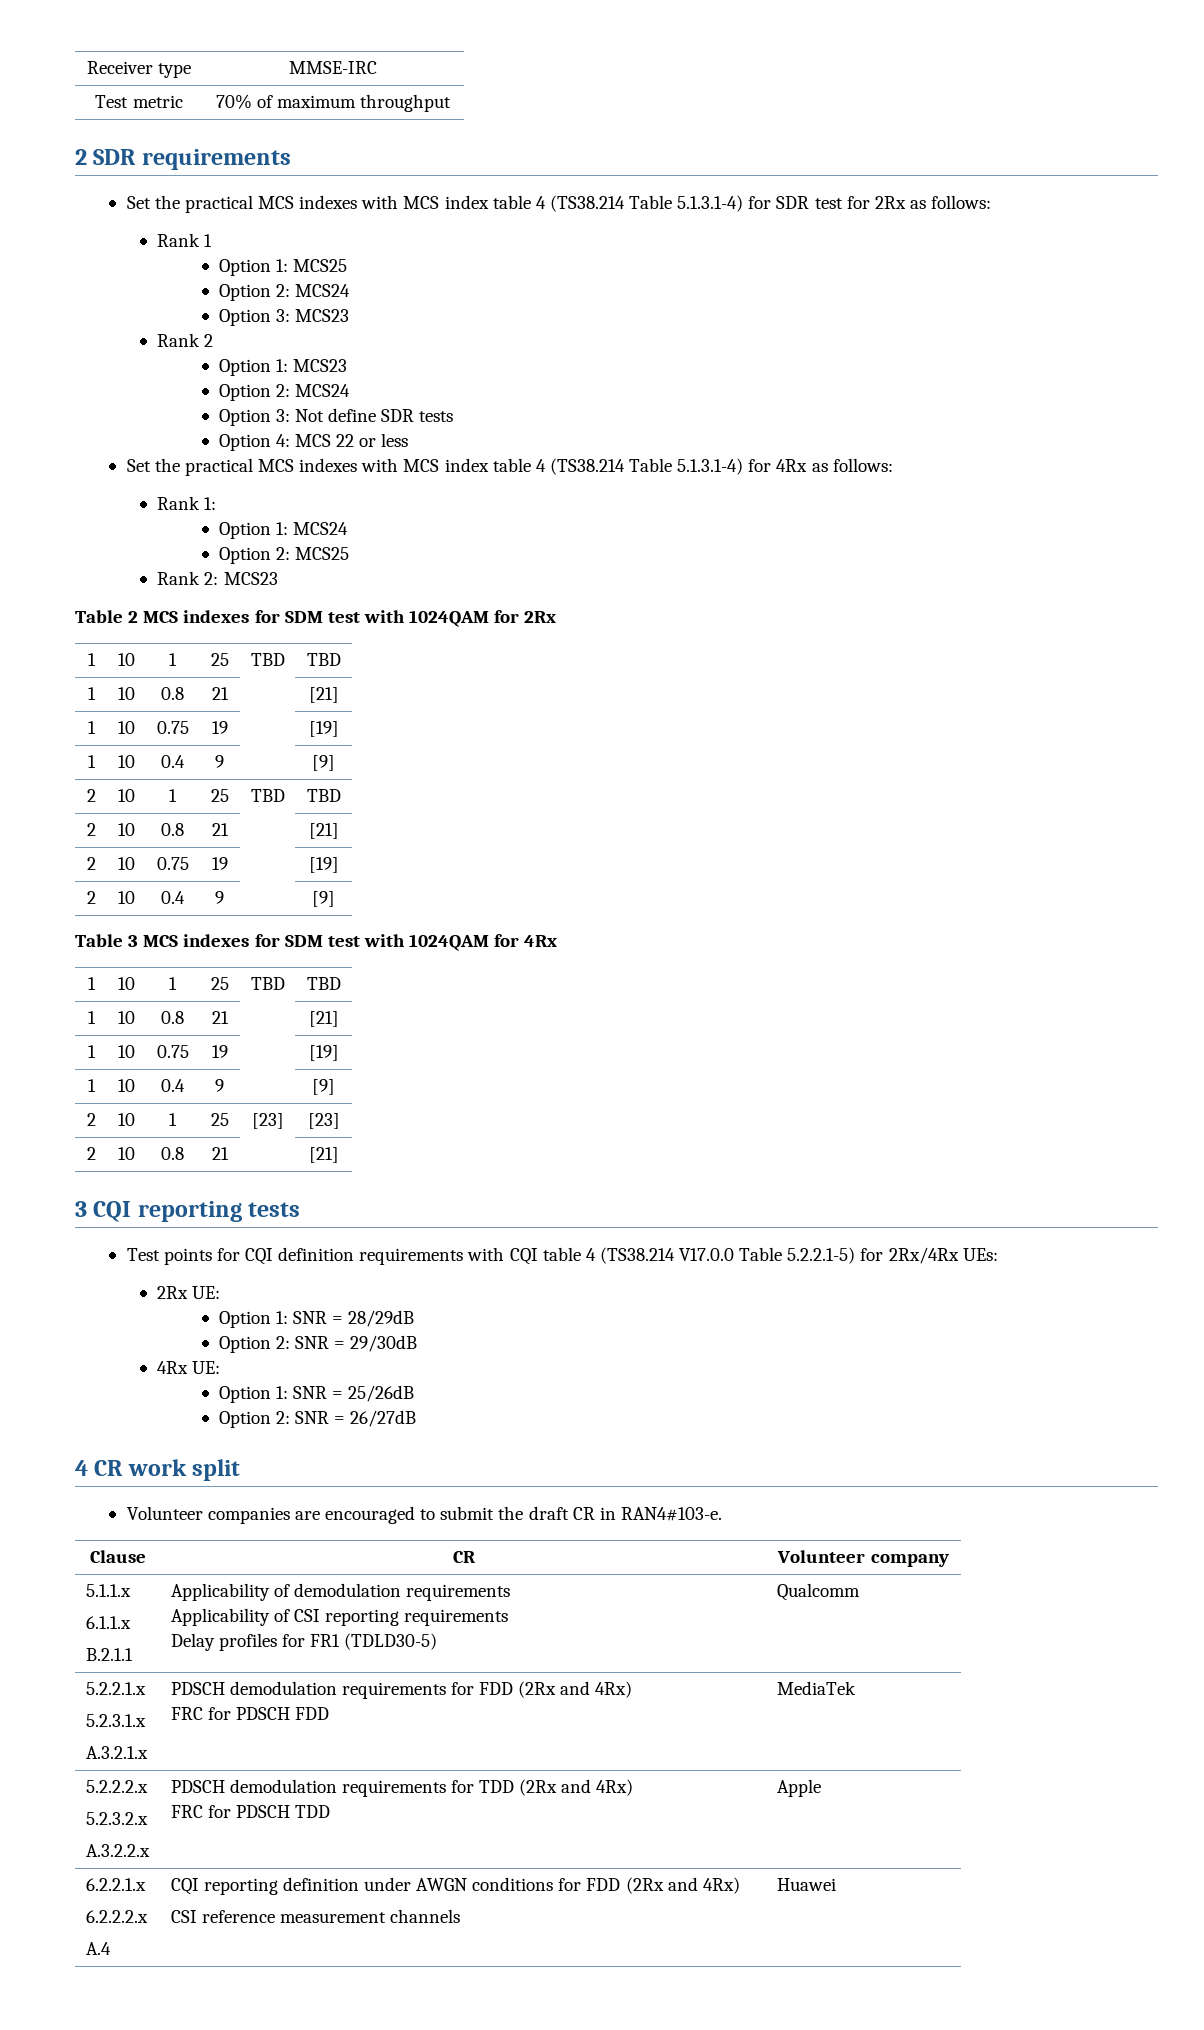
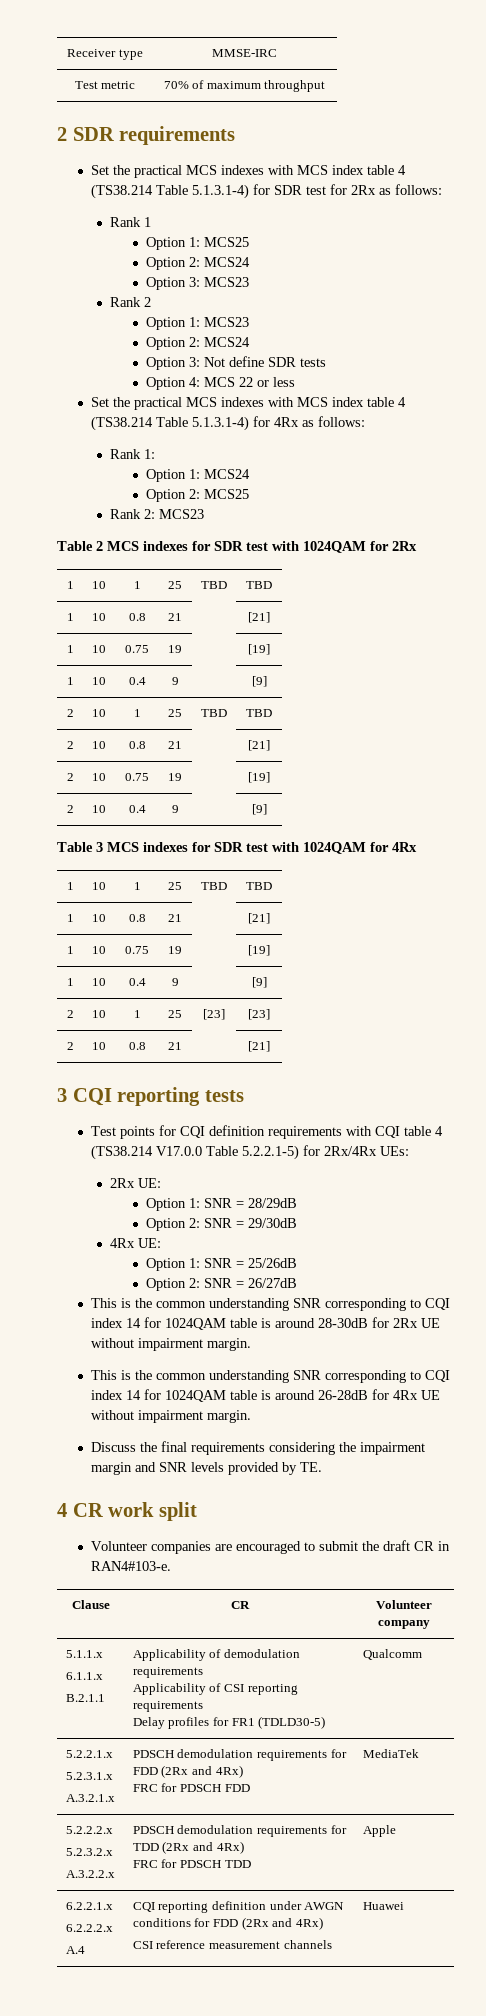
- Table 2 MCS indexes for SDM test with 1024QAM for 2Rx
+ Table 2 MCS indexes for SDR test with 1024QAM for 2Rx
- Table 3 MCS indexes for SDM test with 1024QAM for 4Rx
+ Table 3 MCS indexes for SDR test with 1024QAM for 4Rx
+ This is the common understanding SNR corresponding to CQI index 14 for 1024QAM table is around 28-30dB for 2Rx UE without impairment margin.
+ This is the common understanding SNR corresponding to CQI index 14 for 1024QAM table is around 26-28dB for 4Rx UE without impairment margin.
+ Discuss the final requirements considering the impairment margin and SNR levels provided by TE.

